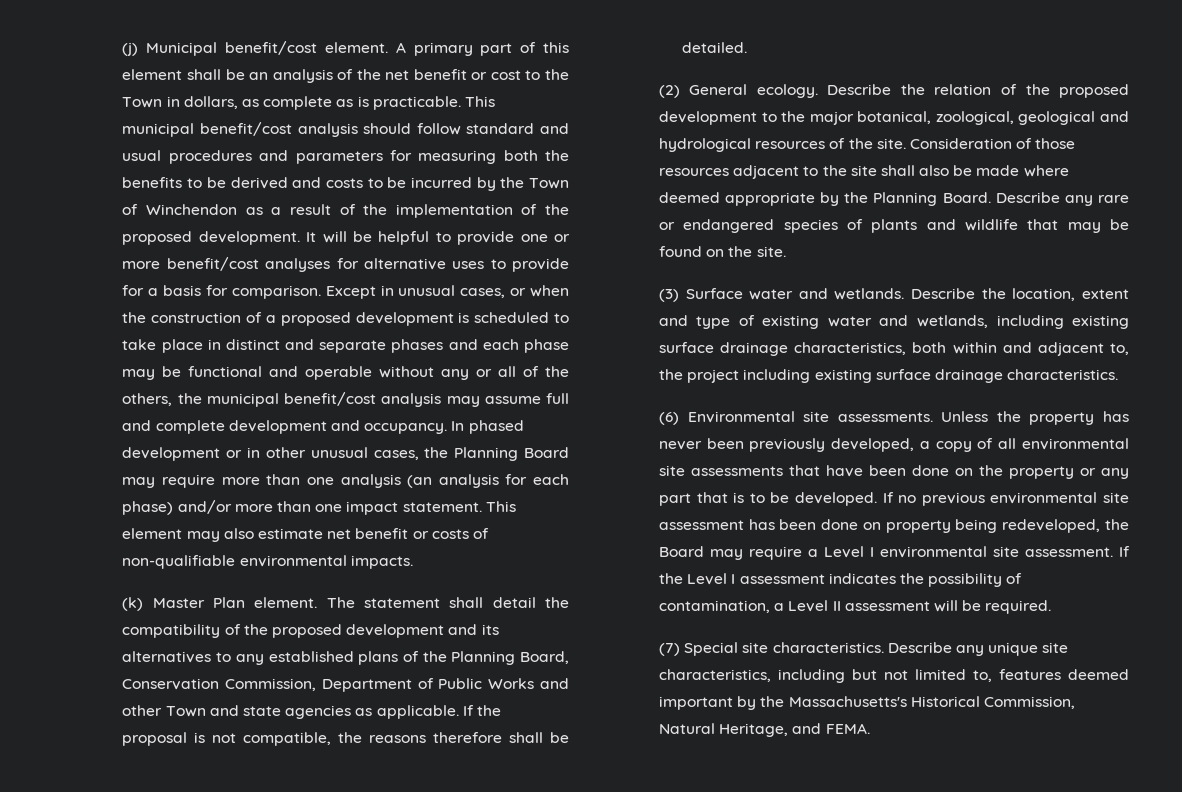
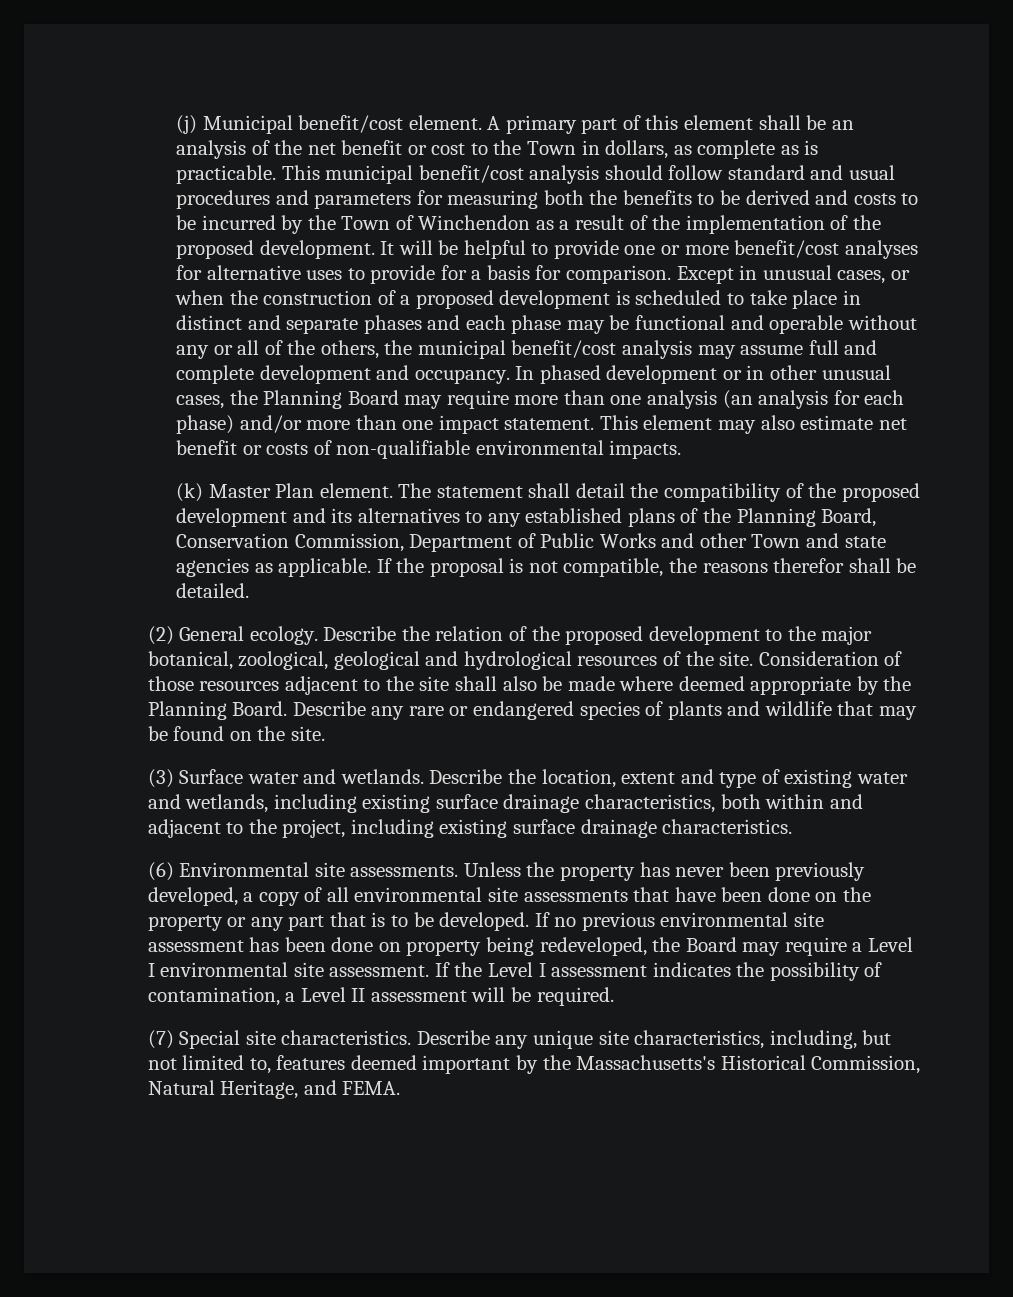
- If the proposal is not compatible, the reasons therefore shall be detailed.
+ If the proposal is not compatible, the reasons therefor shall be detailed.
- Describe the location, extent and type of existing water and wetlands, including existing surface drainage characteristics, both within and adjacent to, the project including existing surface drainage characteristics.
+ Describe the location, extent and type of existing water and wetlands, including existing surface drainage characteristics, both within and adjacent to the project, including existing surface drainage characteristics.
- Describe any unique site characteristics, including but not limited to, features deemed important by the Massachusetts's Historical Commission, Natural Heritage, and FEMA.
+ Describe any unique site characteristics, including, but not limited to, features deemed important by the Massachusetts's Historical Commission, Natural Heritage, and FEMA.

